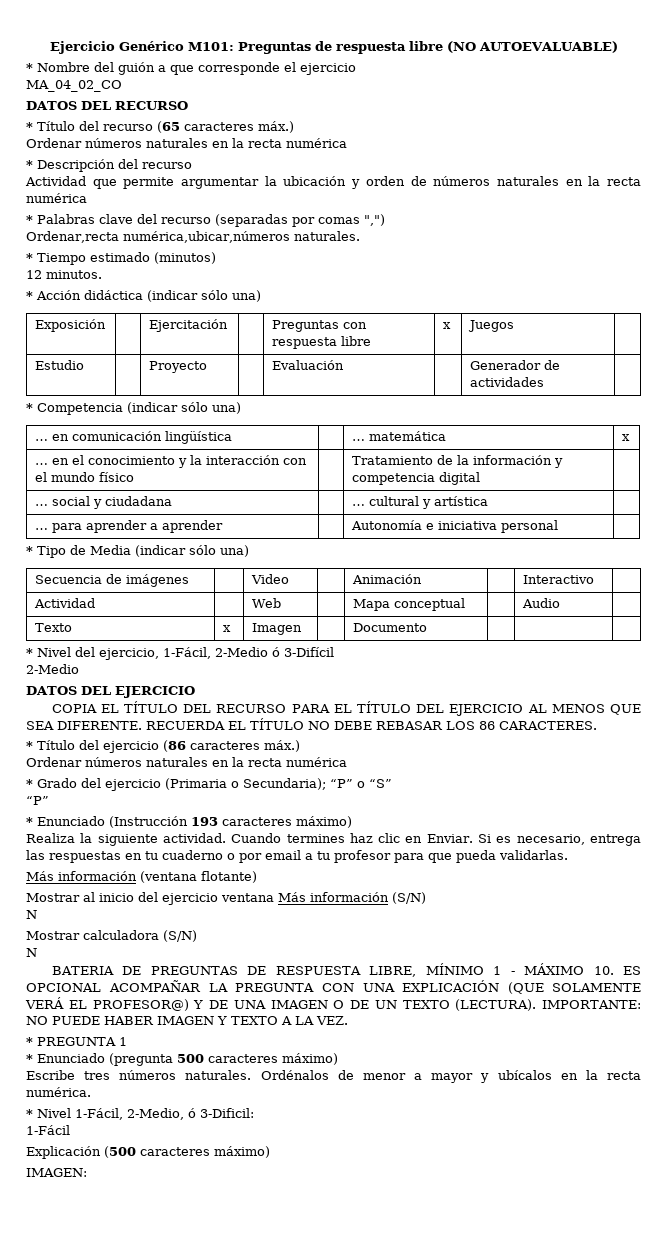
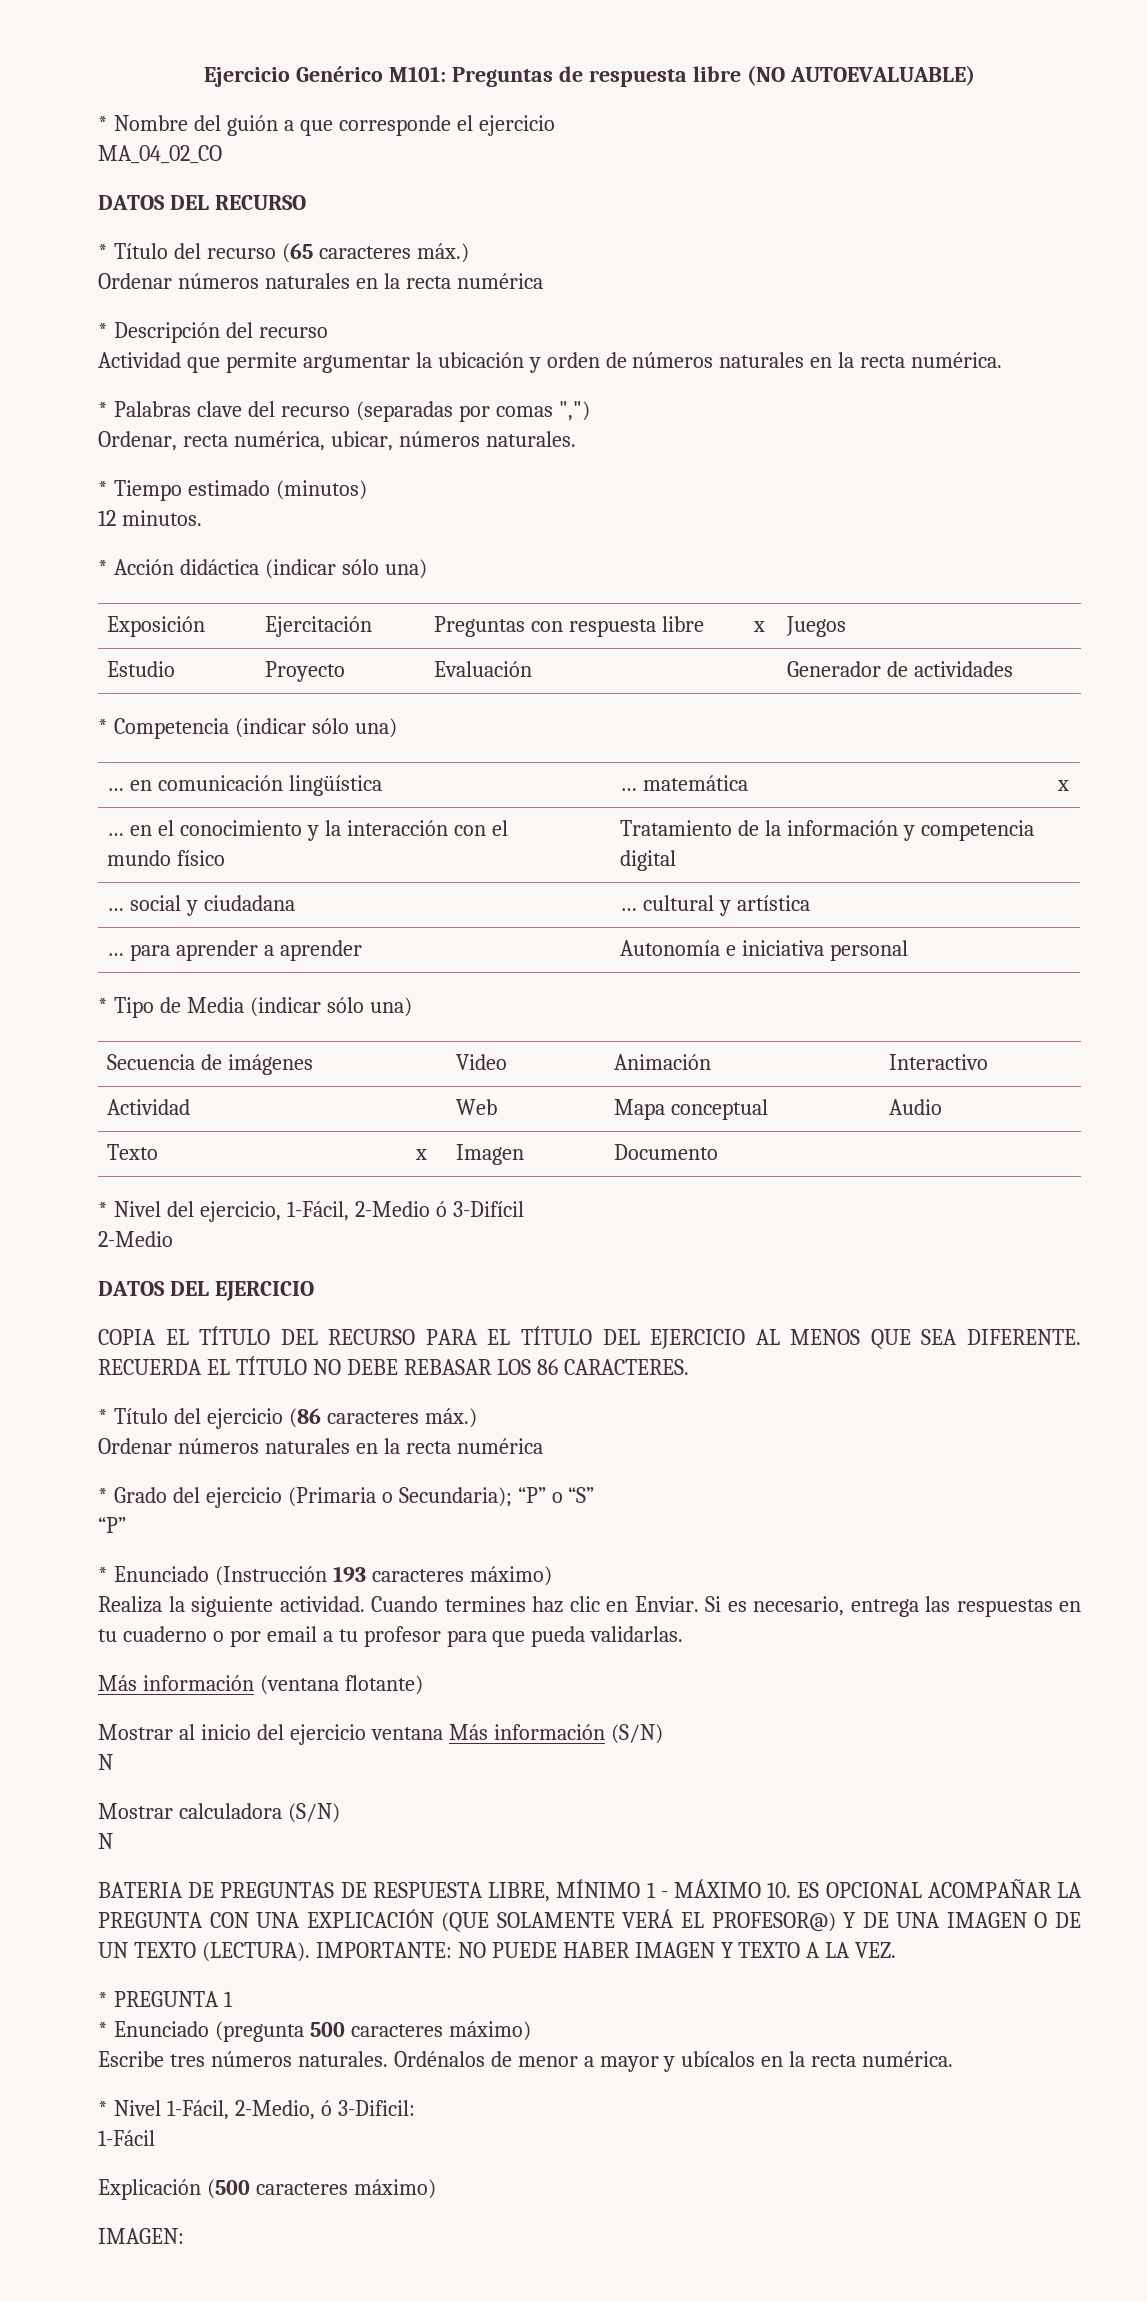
- Actividad que permite argumentar la ubicación y orden de números naturales en la recta numérica
+ Actividad que permite argumentar la ubicación y orden de números naturales en la recta numérica.
- Ordenar,recta numérica,ubicar,números naturales.
+ Ordenar, recta numérica, ubicar, números naturales.

